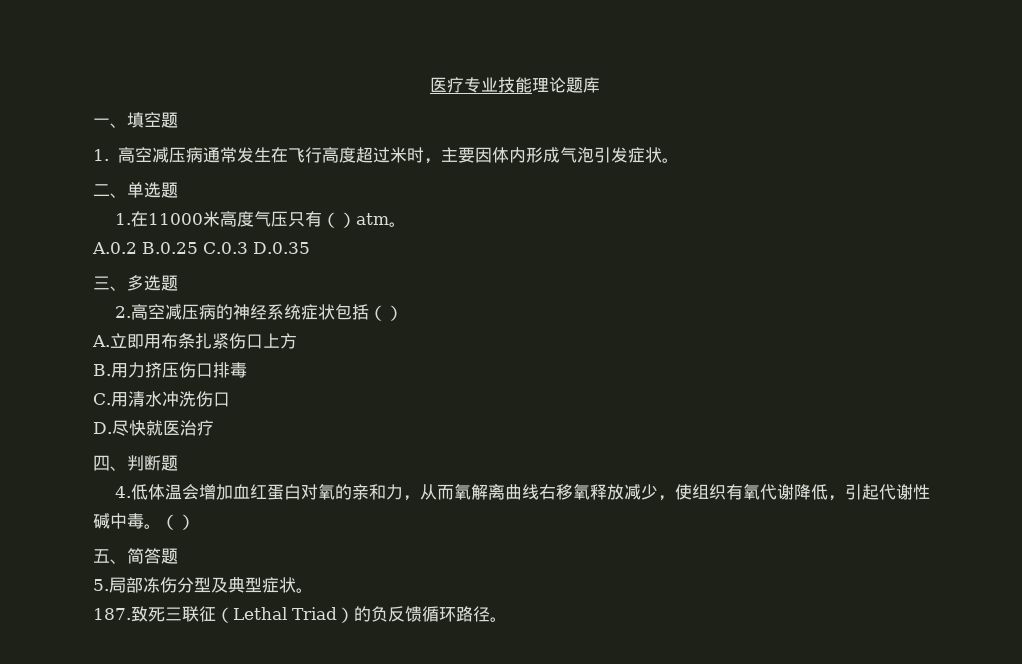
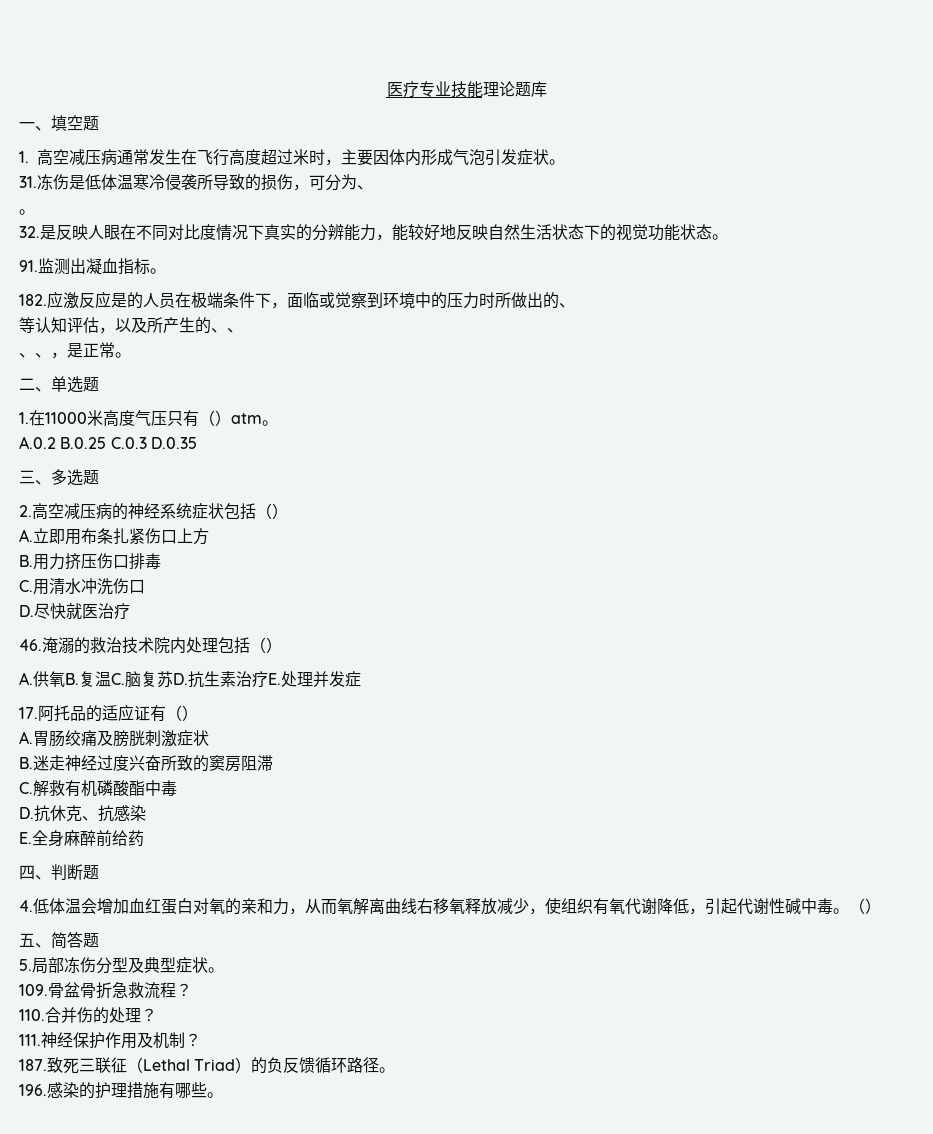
+ 31.冻伤是低体温寒冷侵袭所导致的损伤，可分为、
+ 。
+ 32.是反映人眼在不同对比度情况下真实的分辨能力，能较好地反映自然生活状态下的视觉功能状态。
+ 91.监测出凝血指标。
+ 182.应激反应是的人员在极端条件下，面临或觉察到环境中的压力时所做出的、
+ 等认知评估，以及所产生的、、
+ 、、，是正常。
+ 46.淹溺的救治技术院内处理包括（）
+ A.供氧B.复温C.脑复苏D.抗生素治疗E.处理并发症
+ 17.阿托品的适应证有（）
+ A.胃肠绞痛及膀胱刺激症状
+ B.迷走神经过度兴奋所致的窦房阻滞
+ C.解救有机磷酸酯中毒
+ D.抗休克、抗感染
+ E.全身麻醉前给药
+ 109.骨盆骨折急救流程？
+ 110.合并伤的处理？
+ 111.神经保护作用及机制？
+ 196.感染的护理措施有哪些。

